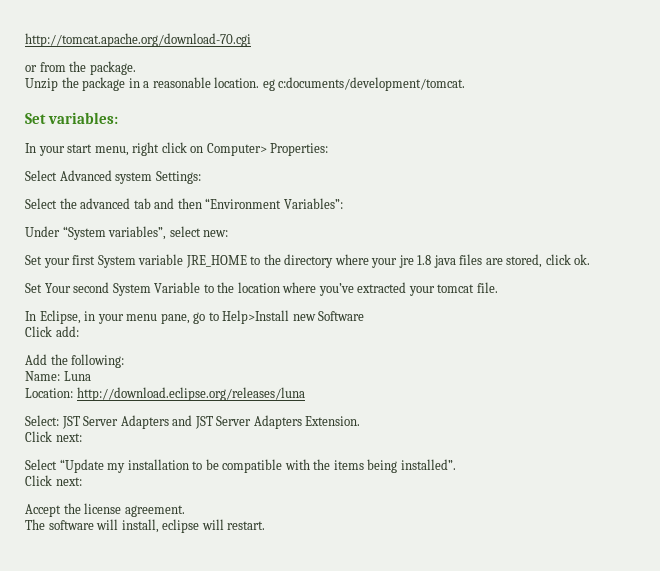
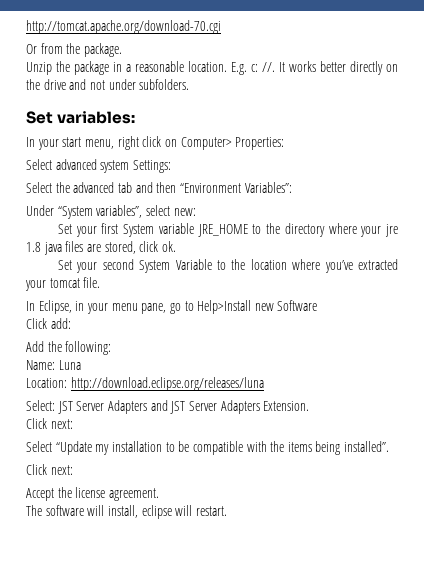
- or from the package.
+ Or from the package.
- Unzip the package in a reasonable location. eg c:documents/development/tomcat.
+ Unzip the package in a reasonable location. E.g. c: //. It works better directly on the drive and not under subfolders.
- Select Advanced system Settings:
+ Select advanced system Settings:
- Set Your second System Variable to the location where you’ve extracted your tomcat file.
+ Set your second System Variable to the location where you’ve extracted your tomcat file.

